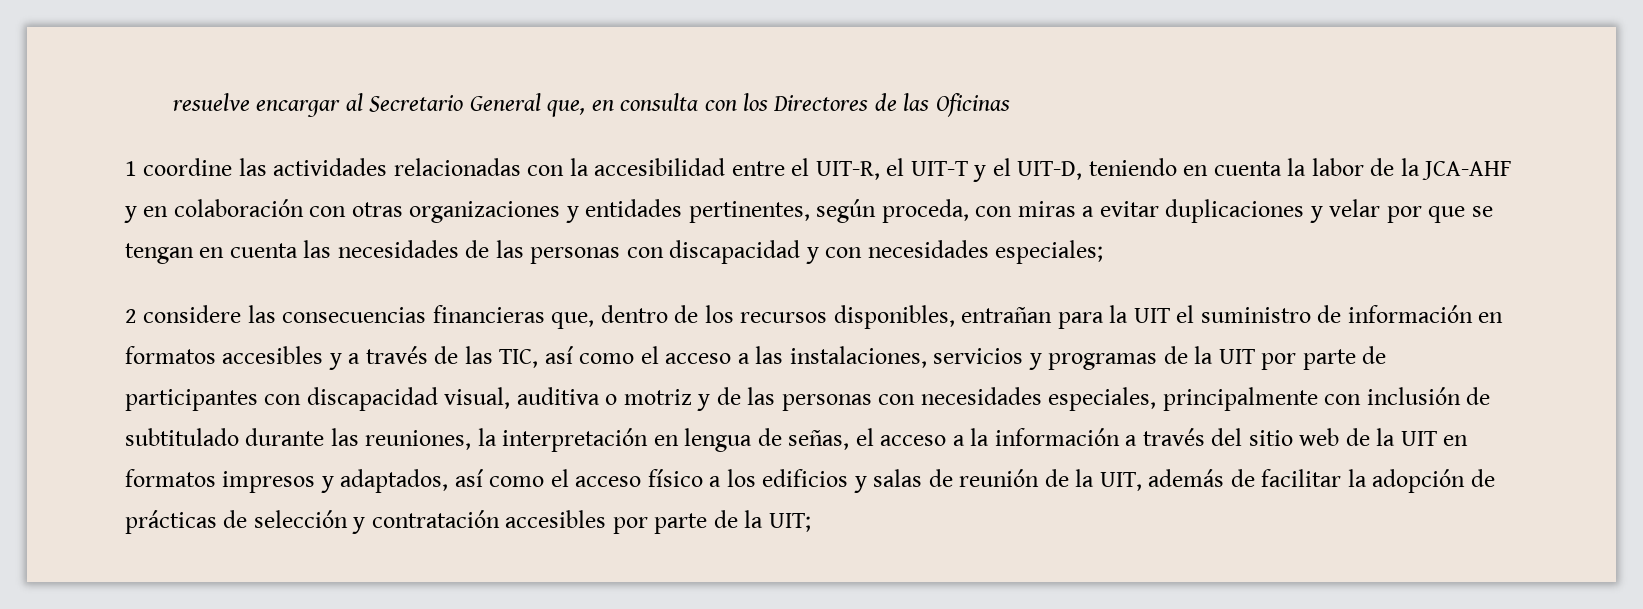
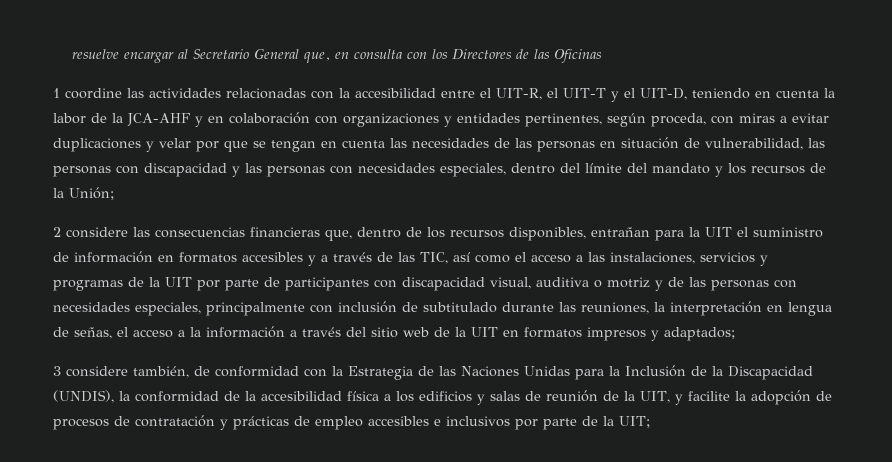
- 1 coordine las actividades relacionadas con la accesibilidad entre el UIT-R, el UIT-T y el UIT-D, teniendo en cuenta la labor de la JCA-AHF y en colaboración con otras organizaciones y entidades pertinentes, según proceda, con miras a evitar duplicaciones y velar por que se tengan en cuenta las necesidades de las personas con discapacidad y con necesidades especiales;
+ 1 coordine las actividades relacionadas con la accesibilidad entre el UIT-R, el UIT-T y el UIT-D, teniendo en cuenta la labor de la JCA-AHF y en colaboración con organizaciones y entidades pertinentes, según proceda, con miras a evitar duplicaciones y velar por que se tengan en cuenta las necesidades de las personas en situación de vulnerabilidad, las personas con discapacidad y las personas con necesidades especiales, dentro del límite del mandato y los recursos de la Unión;
- 2 considere las consecuencias financieras que, dentro de los recursos disponibles, entrañan para la UIT el suministro de información en formatos accesibles y a través de las TIC, así como el acceso a las instalaciones, servicios y programas de la UIT por parte de participantes con discapacidad visual, auditiva o motriz y de las personas con necesidades especiales, principalmente con inclusión de subtitulado durante las reuniones, la interpretación en lengua de señas, el acceso a la información a través del sitio web de la UIT en formatos impresos y adaptados, así como el acceso físico a los edificios y salas de reunión de la UIT, además de facilitar la adopción de prácticas de selección y contratación accesibles por parte de la UIT;
+ 2 considere las consecuencias financieras que, dentro de los recursos disponibles, entrañan para la UIT el suministro de información en formatos accesibles y a través de las TIC, así como el acceso a las instalaciones, servicios y programas de la UIT por parte de participantes con discapacidad visual, auditiva o motriz y de las personas con necesidades especiales, principalmente con inclusión de subtitulado durante las reuniones, la interpretación en lengua de señas, el acceso a la información a través del sitio web de la UIT en formatos impresos y adaptados;
+ 3 considere también, de conformidad con la Estrategia de las Naciones Unidas para la Inclusión de la Discapacidad (UNDIS), la conformidad de la accesibilidad física a los edificios y salas de reunión de la UIT, y facilite la adopción de procesos de contratación y prácticas de empleo accesibles e inclusivos por parte de la UIT;

